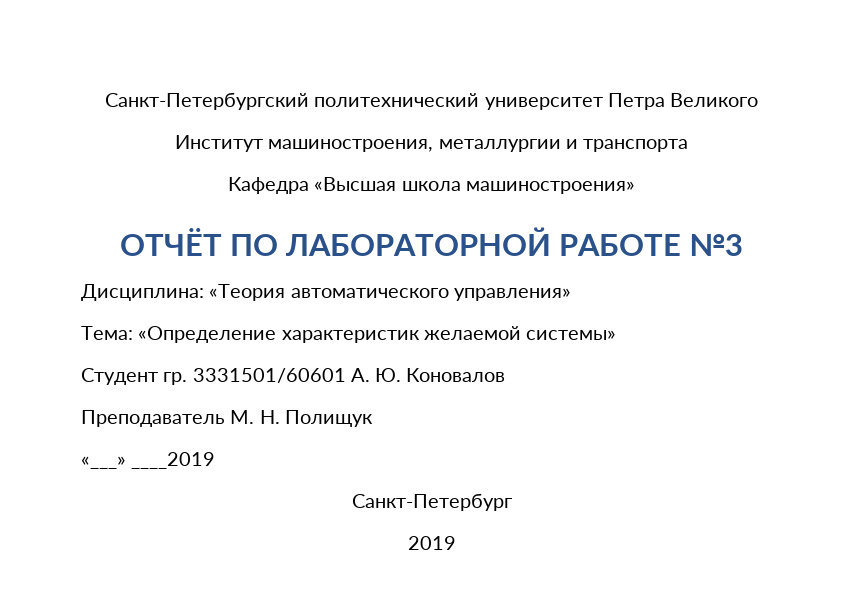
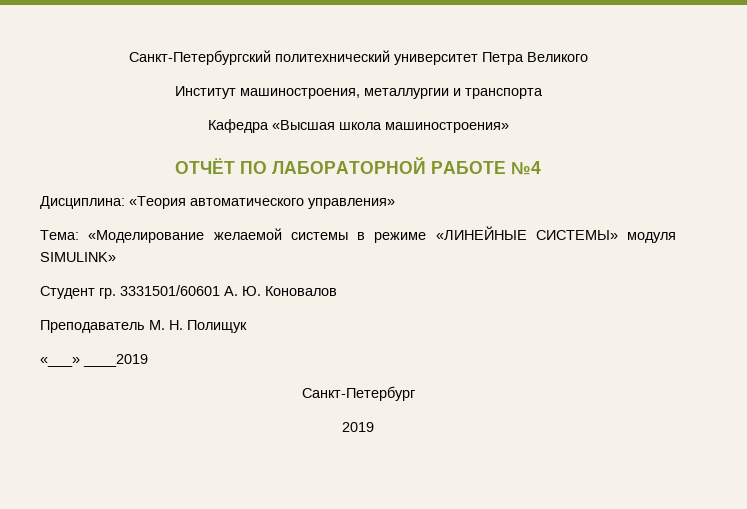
- ОТЧЁТ ПО ЛАБОРАТОРНОЙ РАБОТЕ №3
+ ОТЧЁТ ПО ЛАБОРАТОРНОЙ РАБОТЕ №4
- Тема: «Определение характеристик желаемой системы»
+ Тема: «Моделирование желаемой системы в режиме «ЛИНЕЙНЫЕ СИСТЕМЫ» модуля SIMULINK»

